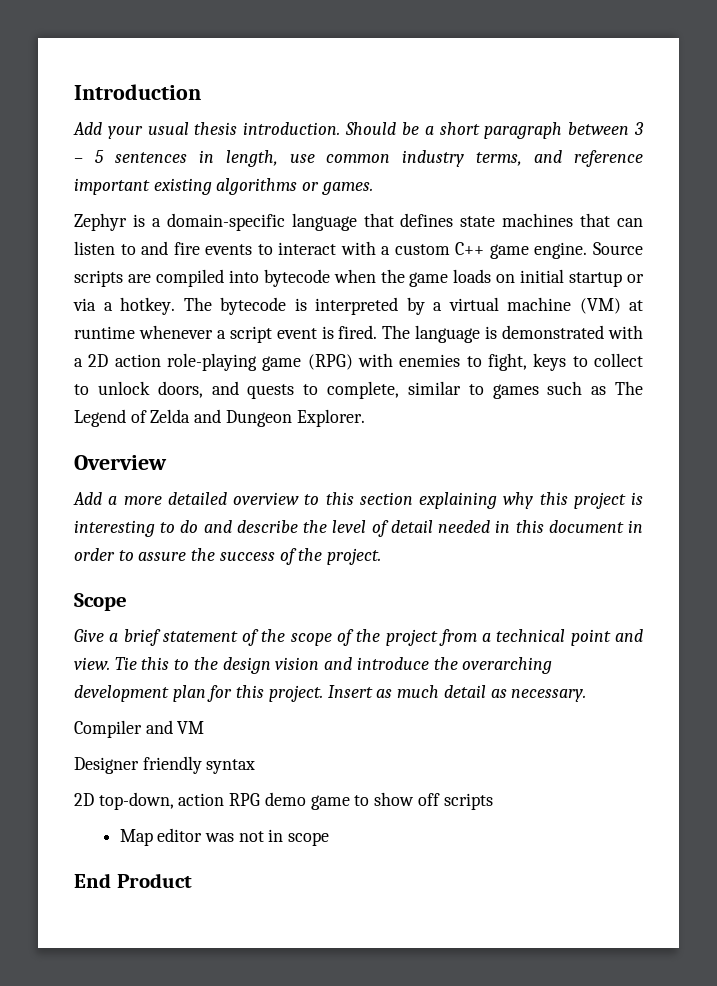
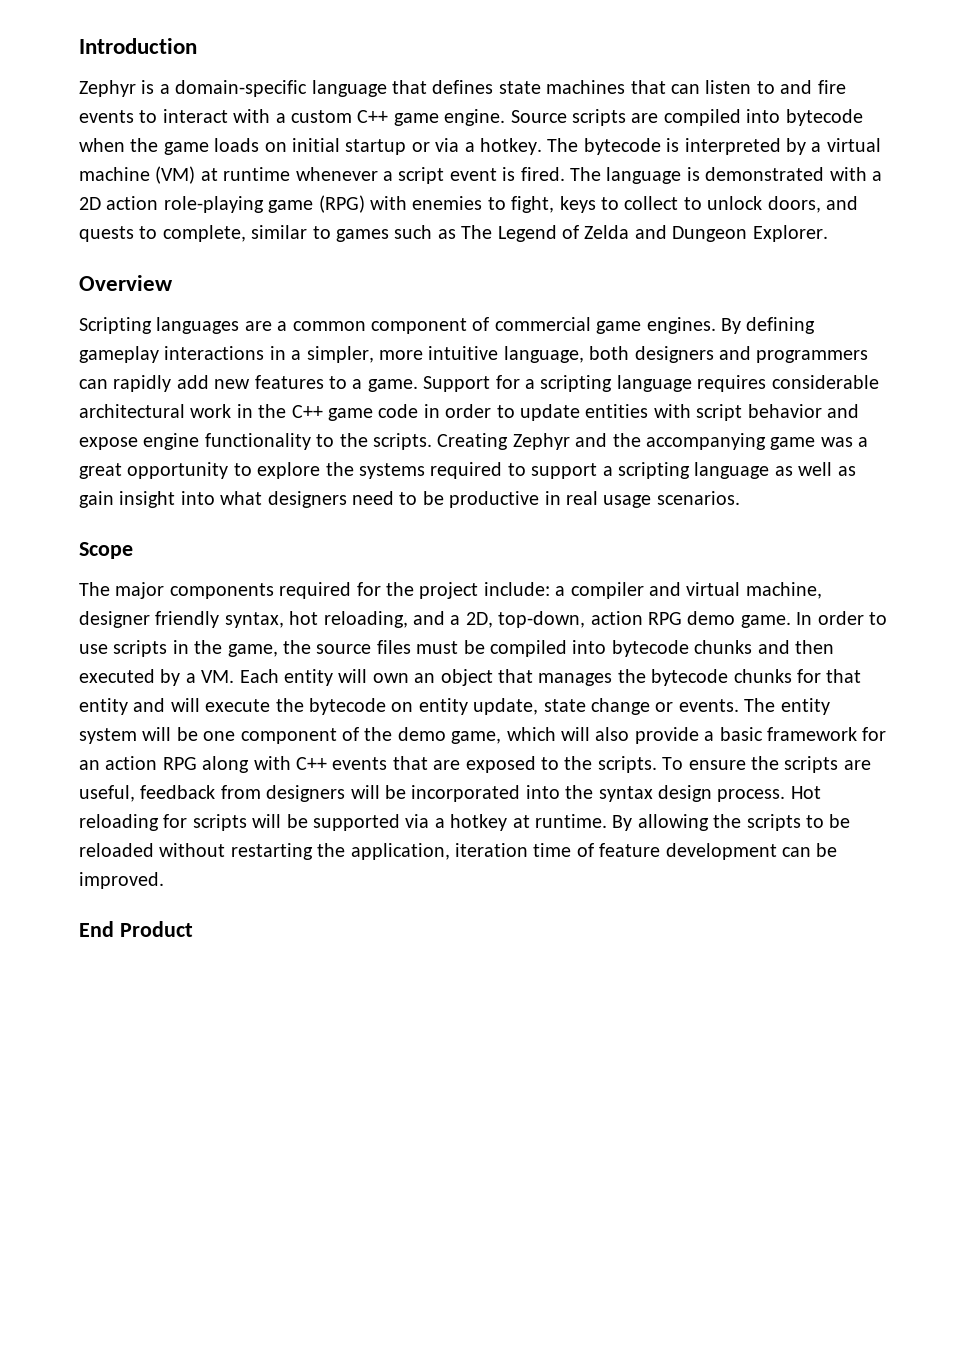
- Add your usual thesis introduction. Should be a short paragraph between 3 – 5 sentences in length, use common industry terms, and reference important existing algorithms or games.
- Add a more detailed overview to this section explaining why this project is interesting to do and describe the level of detail needed in this document in order to assure the success of the project.
+ Scripting languages are a common component of commercial game engines. By defining gameplay interactions in a simpler, more intuitive language, both designers and programmers can rapidly add new features to a game. Support for a scripting language requires considerable architectural work in the C++ game code in order to update entities with script behavior and expose engine functionality to the scripts. Creating Zephyr and the accompanying game was a great opportunity to explore the systems required to support a scripting language as well as gain insight into what designers need to be productive in real usage scenarios.
  Scope
- Give a brief statement of the scope of the project from a technical point and view. Tie this to the design vision and introduce the overarching development plan for this project. Insert as much detail as necessary.
- Compiler and VM
- Designer friendly syntax
- 2D top-down, action RPG demo game to show off scripts
- Map editor was not in scope
+ The major components required for the project include: a compiler and virtual machine, designer friendly syntax, hot reloading, and a 2D, top-down, action RPG demo game. In order to use scripts in the game, the source files must be compiled into bytecode chunks and then executed by a VM. Each entity will own an object that manages the bytecode chunks for that entity and will execute the bytecode on entity update, state change or events. The entity system will be one component of the demo game, which will also provide a basic framework for an action RPG along with C++ events that are exposed to the scripts. To ensure the scripts are useful, feedback from designers will be incorporated into the syntax design process. Hot reloading for scripts will be supported via a hotkey at runtime. By allowing the scripts to be reloaded without restarting the application, iteration time of feature development can be improved.

